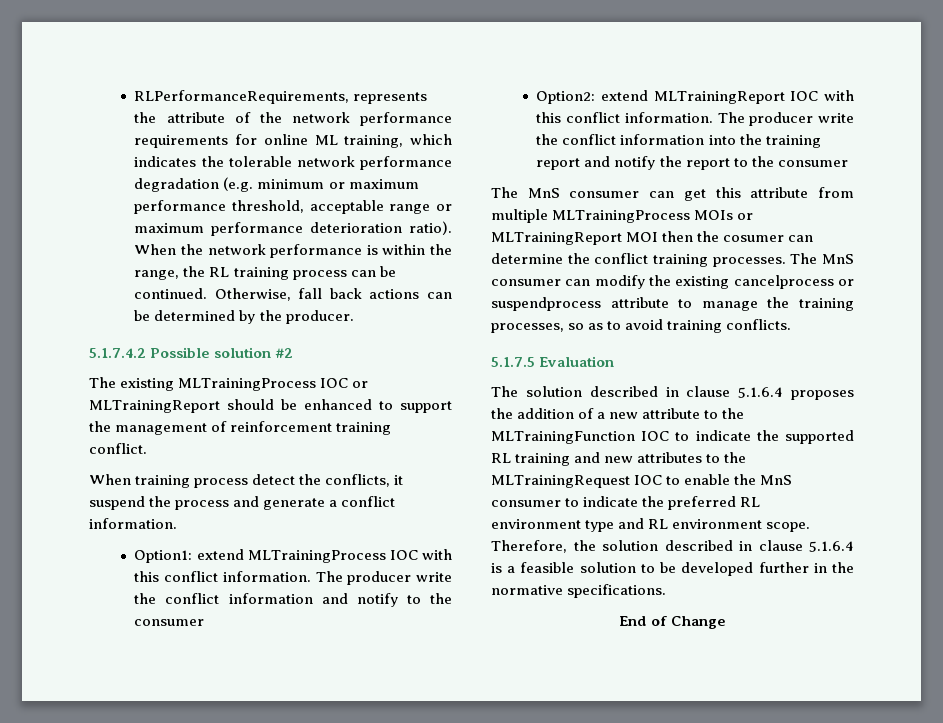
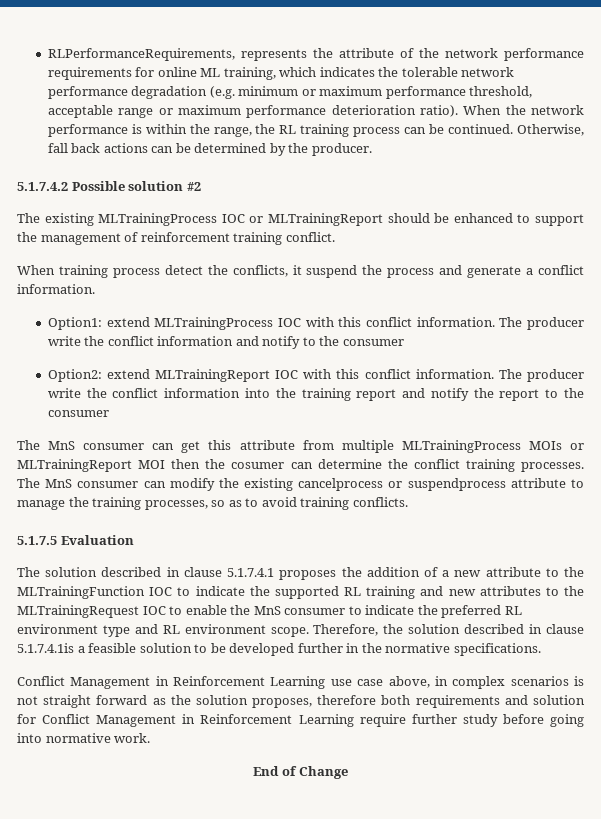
- The solution described in clause 5.1.6.4 proposes the addition of a new attribute to the MLTrainingFunction IOC to indicate the supported RL training and new attributes to the MLTrainingRequest IOC to enable the MnS consumer to indicate the preferred RL environment type and RL environment scope.
+ The solution described in clause 5.1.7.4.1 proposes the addition of a new attribute to the MLTrainingFunction IOC to indicate the supported RL training and new attributes to the MLTrainingRequest IOC to enable the MnS consumer to indicate the preferred RL environment type and RL environment scope.
- Therefore, the solution described in clause 5.1.6.4 is a feasible solution to be developed further in the normative specifications.
+ Therefore, the solution described in clause 5.1.7.4.1is a feasible solution to be developed further in the normative specifications.
+ Conflict Management in Reinforcement Learning use case above, in complex scenarios is not straight forward as the solution proposes, therefore both requirements and solution for Conflict Management in Reinforcement Learning require further study before going into normative work.

